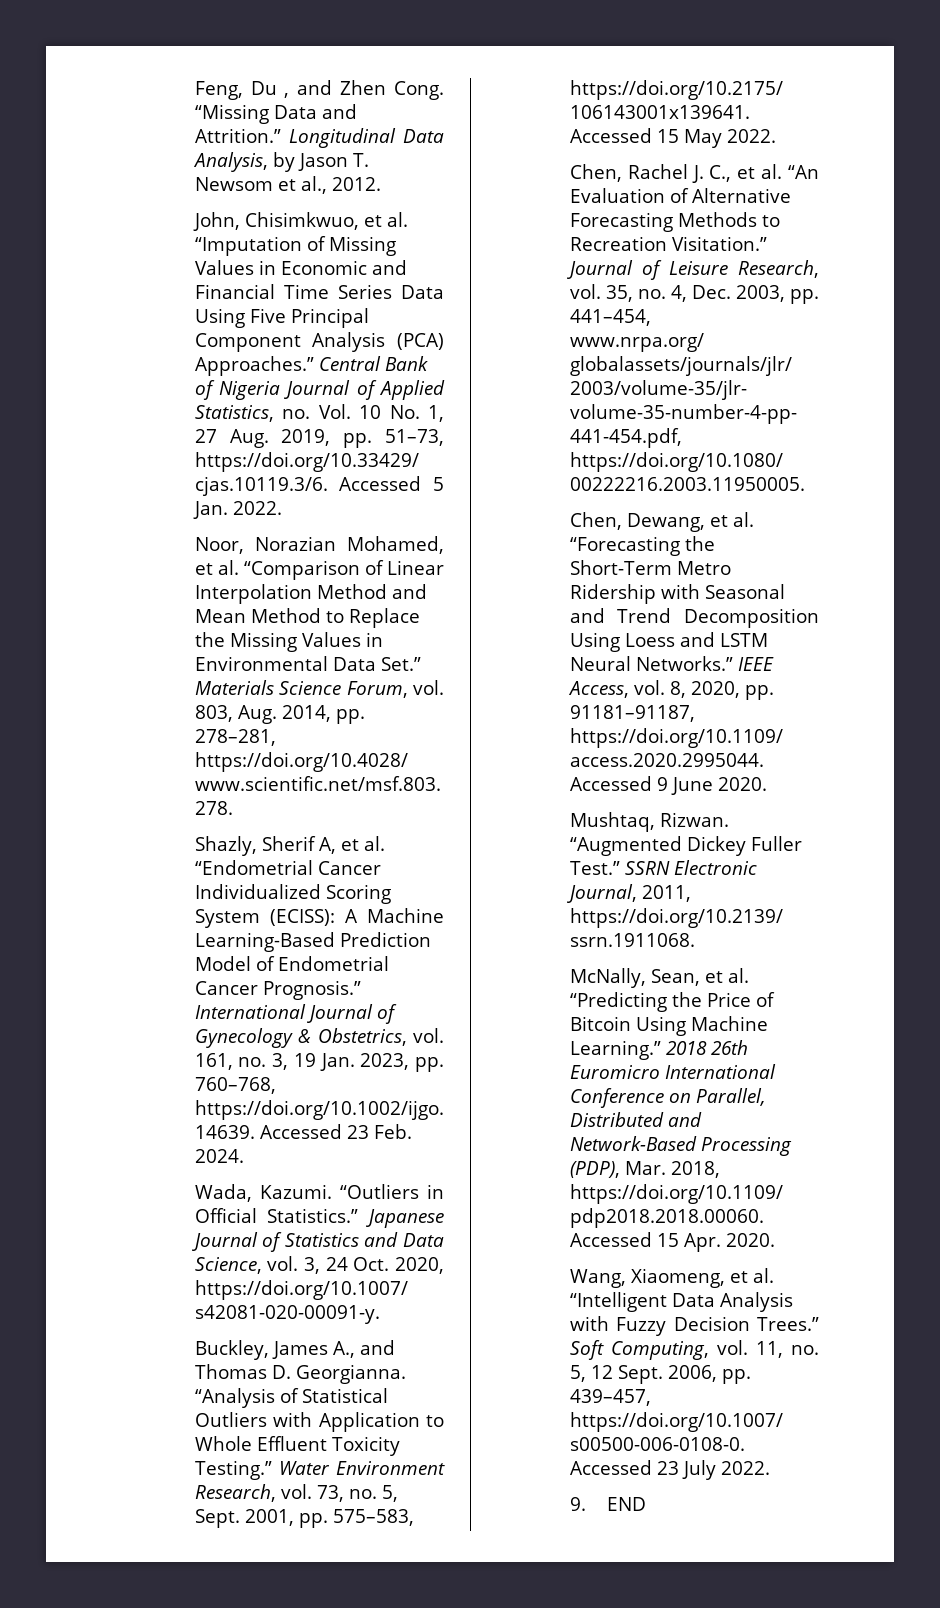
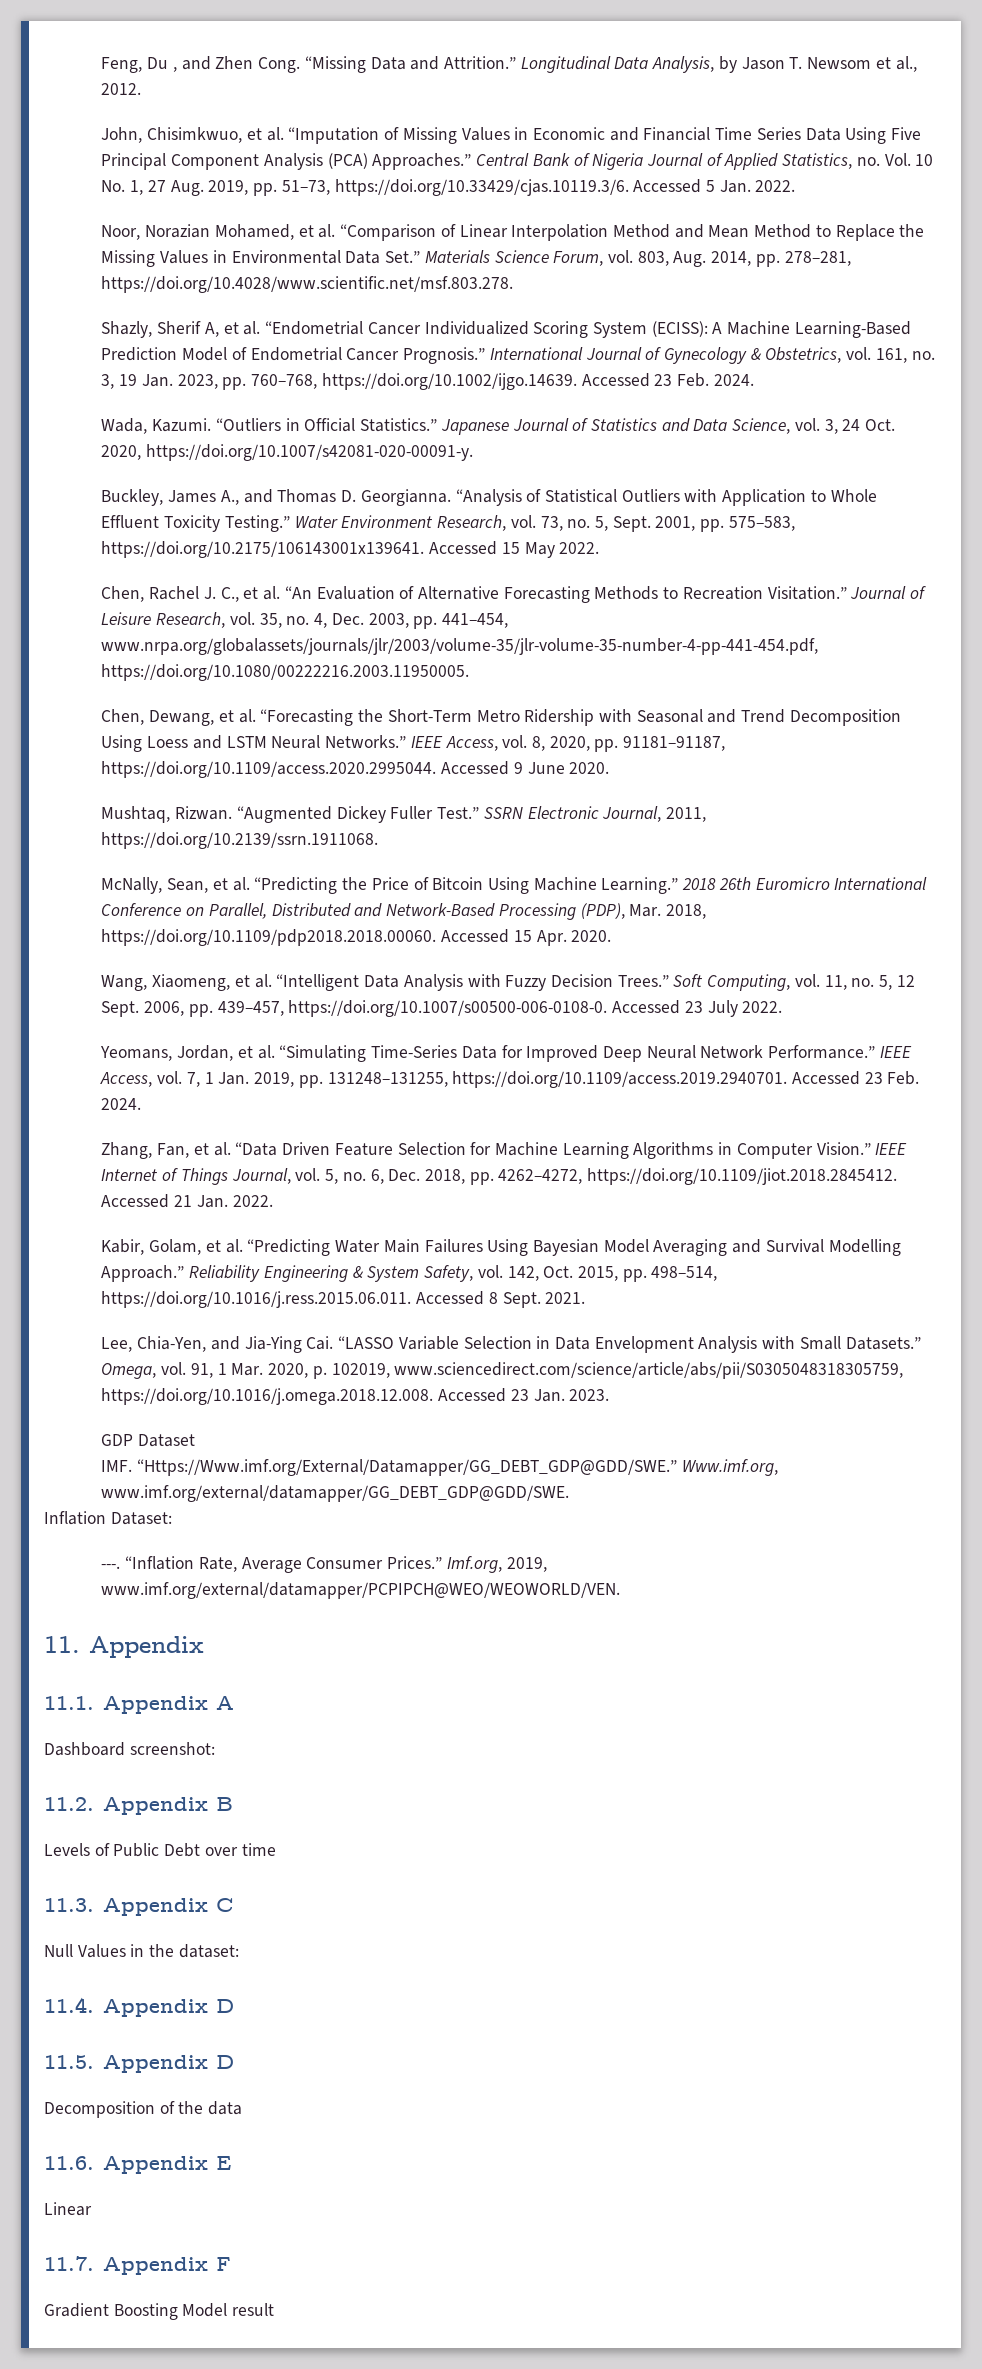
- 9. END
+ Yeomans, Jordan, et al. “Simulating Time-Series Data for Improved Deep Neural Network Performance.” IEEE Access, vol. 7, 1 Jan. 2019, pp. 131248–131255, https://doi.org/10.1109/access.2019.2940701. Accessed 23 Feb. 2024.
+ Zhang, Fan, et al. “Data Driven Feature Selection for Machine Learning Algorithms in Computer Vision.” IEEE Internet of Things Journal, vol. 5, no. 6, Dec. 2018, pp. 4262–4272, https://doi.org/10.1109/jiot.2018.2845412. Accessed 21 Jan. 2022.
+ Kabir, Golam, et al. “Predicting Water Main Failures Using Bayesian Model Averaging and Survival Modelling Approach.” Reliability Engineering & System Safety, vol. 142, Oct. 2015, pp. 498–514, https://doi.org/10.1016/j.ress.2015.06.011. Accessed 8 Sept. 2021.
+ Lee, Chia-Yen, and Jia-Ying Cai. “LASSO Variable Selection in Data Envelopment Analysis with Small Datasets.” Omega, vol. 91, 1 Mar. 2020, p. 102019, www.sciencedirect.com/science/article/abs/pii/S0305048318305759, https://doi.org/10.1016/j.omega.2018.12.008. Accessed 23 Jan. 2023.
+ GDP Dataset
+ IMF. “Https://Www.imf.org/External/Datamapper/GG_DEBT_GDP@GDD/SWE.” Www.imf.org, www.imf.org/external/datamapper/GG_DEBT_GDP@GDD/SWE.
+ Inflation Dataset:
+ ---. “Inflation Rate, Average Consumer Prices.” Imf.org, 2019, www.imf.org/external/datamapper/PCPIPCH@WEO/WEOWORLD/VEN.
+ 11. Appendix
+ 11.1. Appendix A
+ Dashboard screenshot:
+ 11.2. Appendix B
+ Levels of Public Debt over time
+ 11.3. Appendix C
+ Null Values in the dataset:
+ 11.4. Appendix D
+ 11.5. Appendix D
+ Decomposition of the data
+ 11.6. Appendix E
+ Linear
+ 11.7. Appendix F
+ Gradient Boosting Model result

